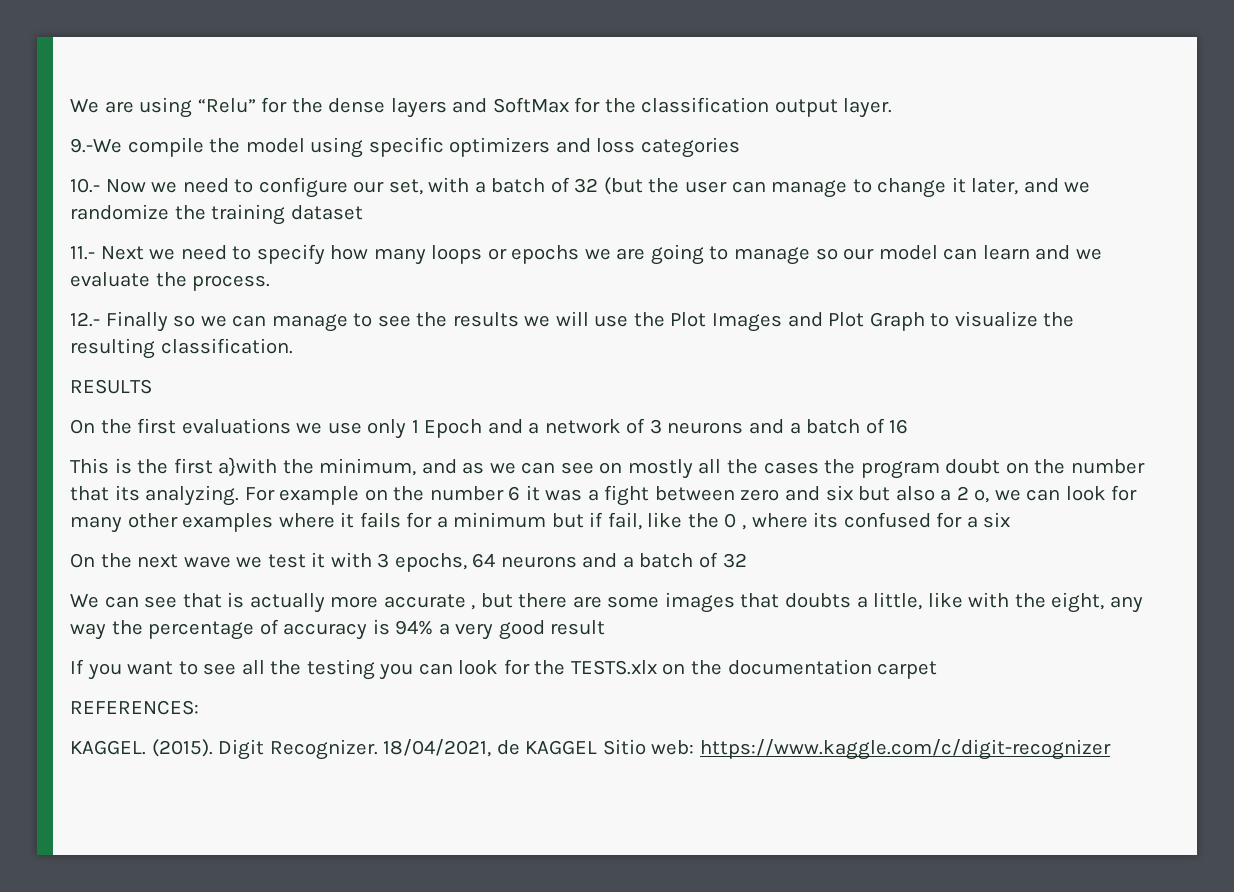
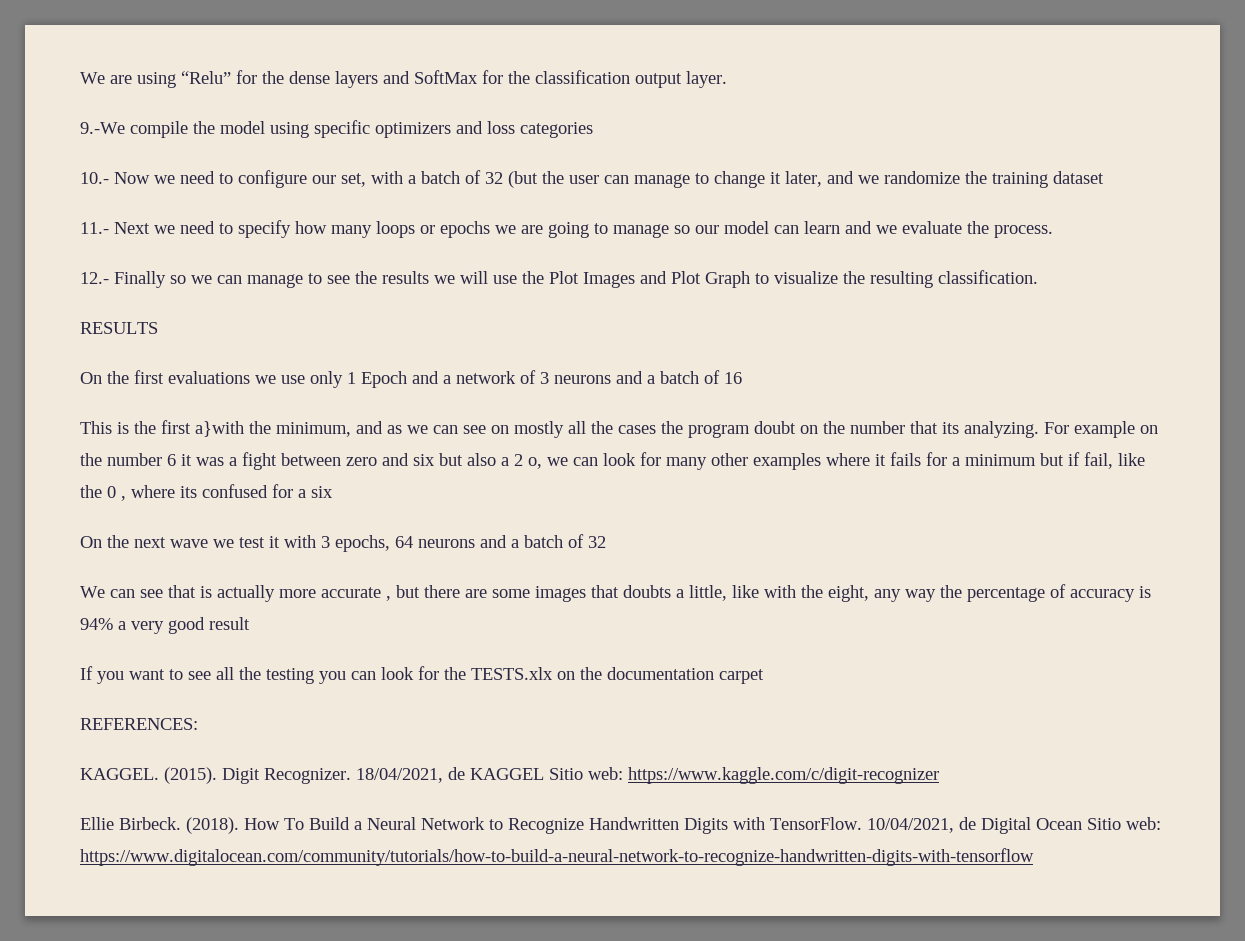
+ Ellie Birbeck. (2018). How To Build a Neural Network to Recognize Handwritten Digits with TensorFlow. 10/04/2021, de Digital Ocean Sitio web: https://www.digitalocean.com/community/tutorials/how-to-build-a-neural-network-to-recognize-handwritten-digits-with-tensorflow

